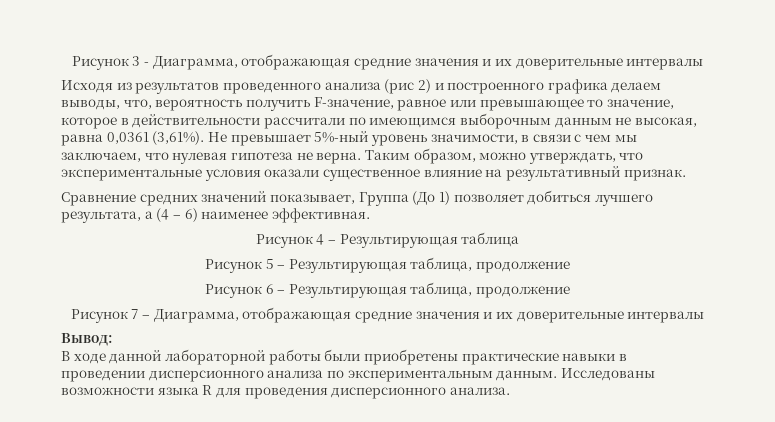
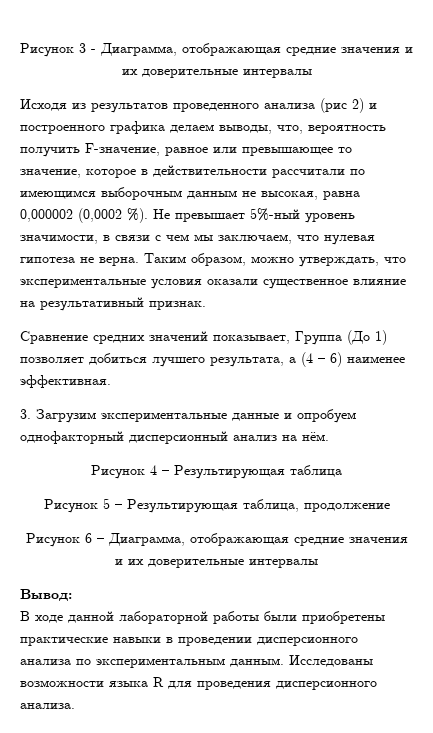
- Исходя из результатов проведенного анализа (рис 2) и построенного графика делаем выводы, что, вероятность получить F-значение, равное или превышающее то значение, которое в действительности рассчитали по имеющимся выборочным данным не высокая, равна 0,0361 (3,61%).
+ Исходя из результатов проведенного анализа (рис 2) и построенного графика делаем выводы, что, вероятность получить F-значение, равное или превышающее то значение, которое в действительности рассчитали по имеющимся выборочным данным не высокая, равна 0,000002 (0,0002 %).
+ 3. Загрузим экспериментальные данные и опробуем однофакторный дисперсионный анализ на нём.
- Рисунок 6 – Результирующая таблица, продолжение
- Рисунок 7 – Диаграмма, отображающая средние значения и их доверительные интервалы
+ Рисунок 6 – Диаграмма, отображающая средние значения и их доверительные интервалы

